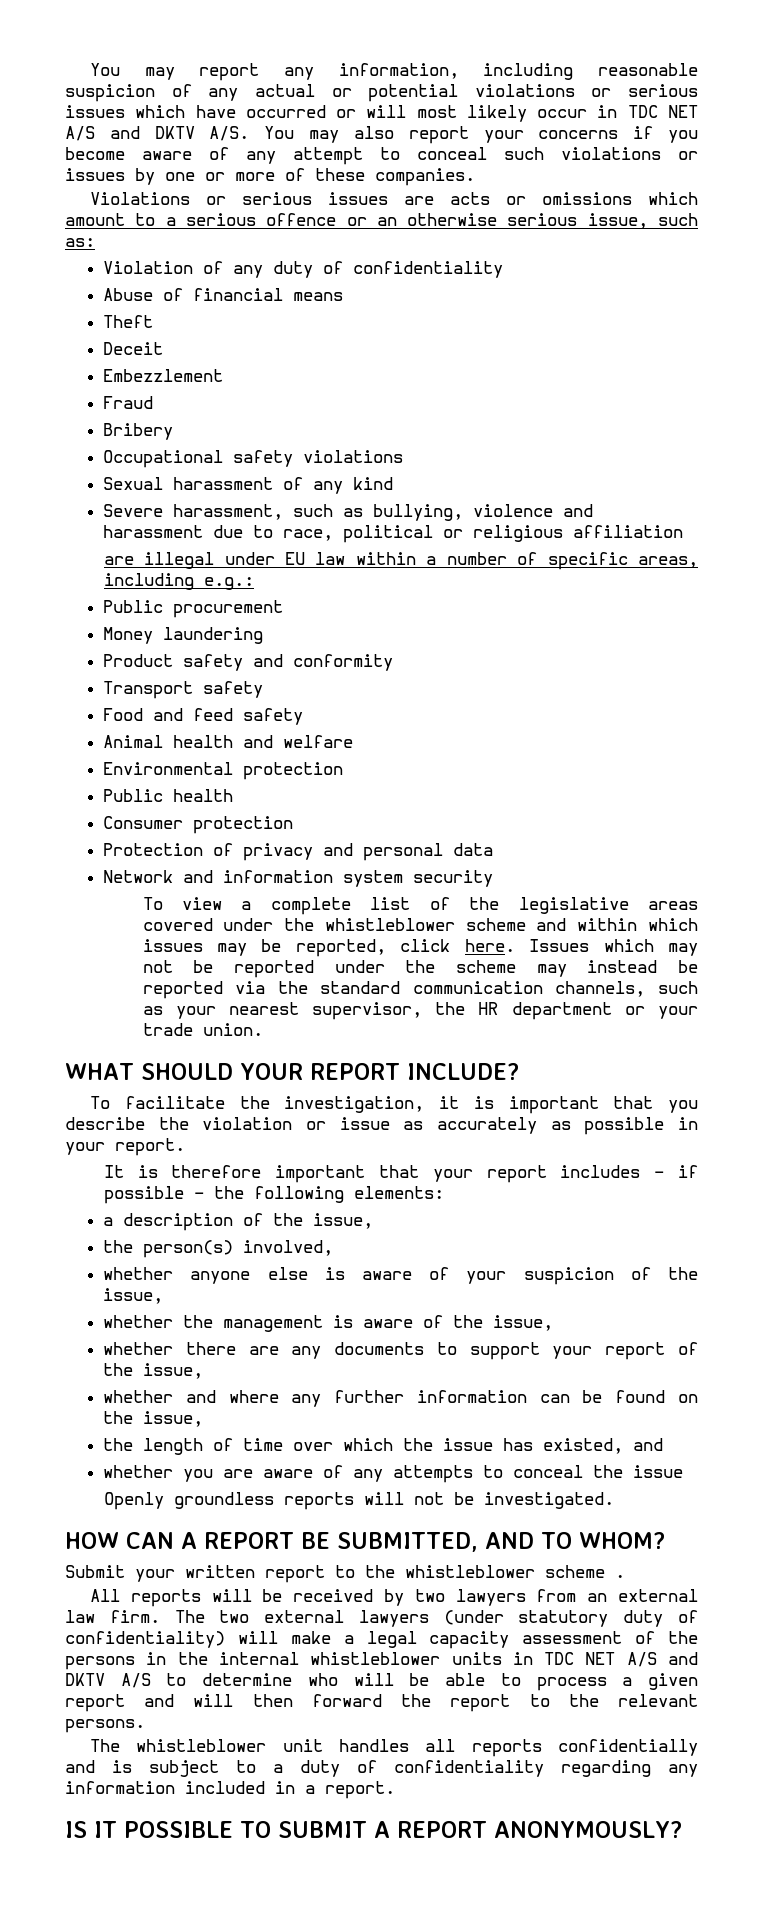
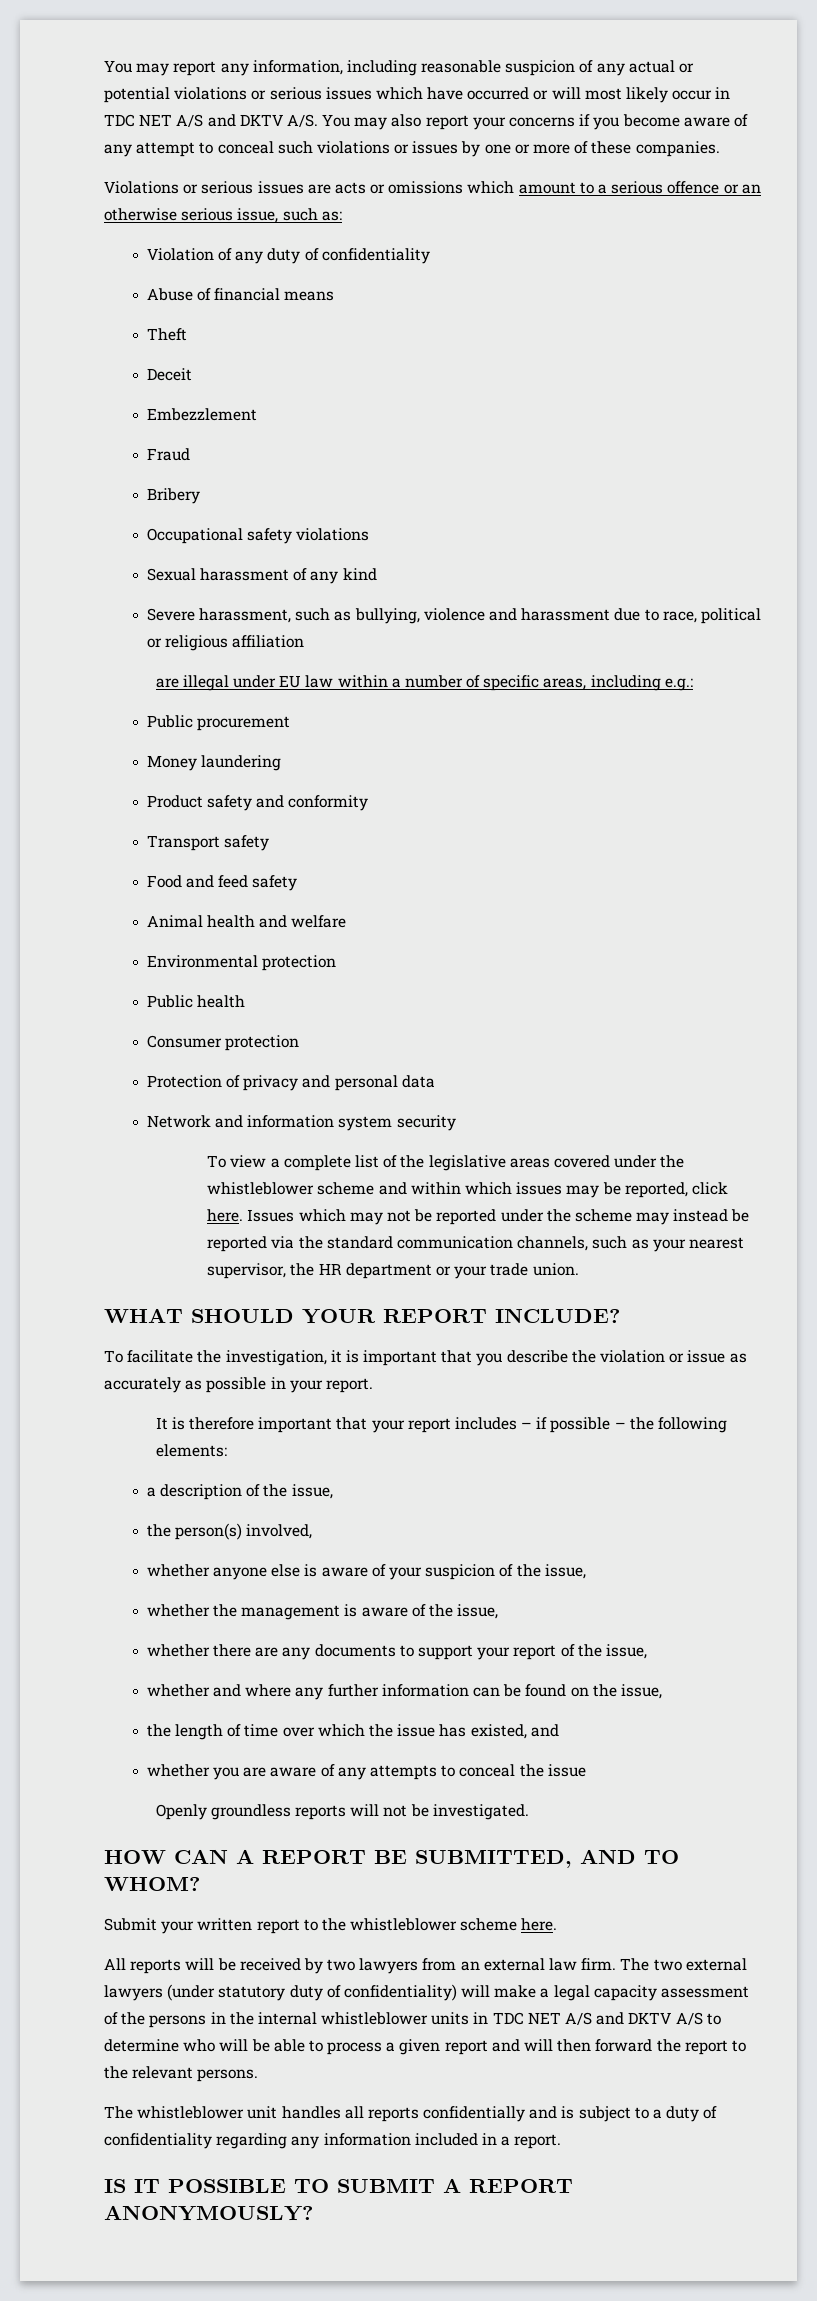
- Submit your written report to the whistleblower scheme .
+ Submit your written report to the whistleblower scheme here.

